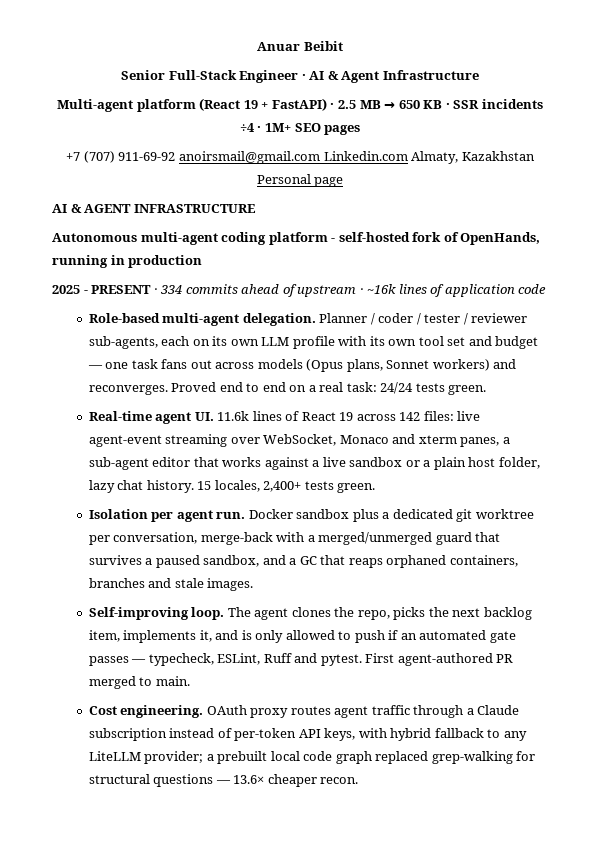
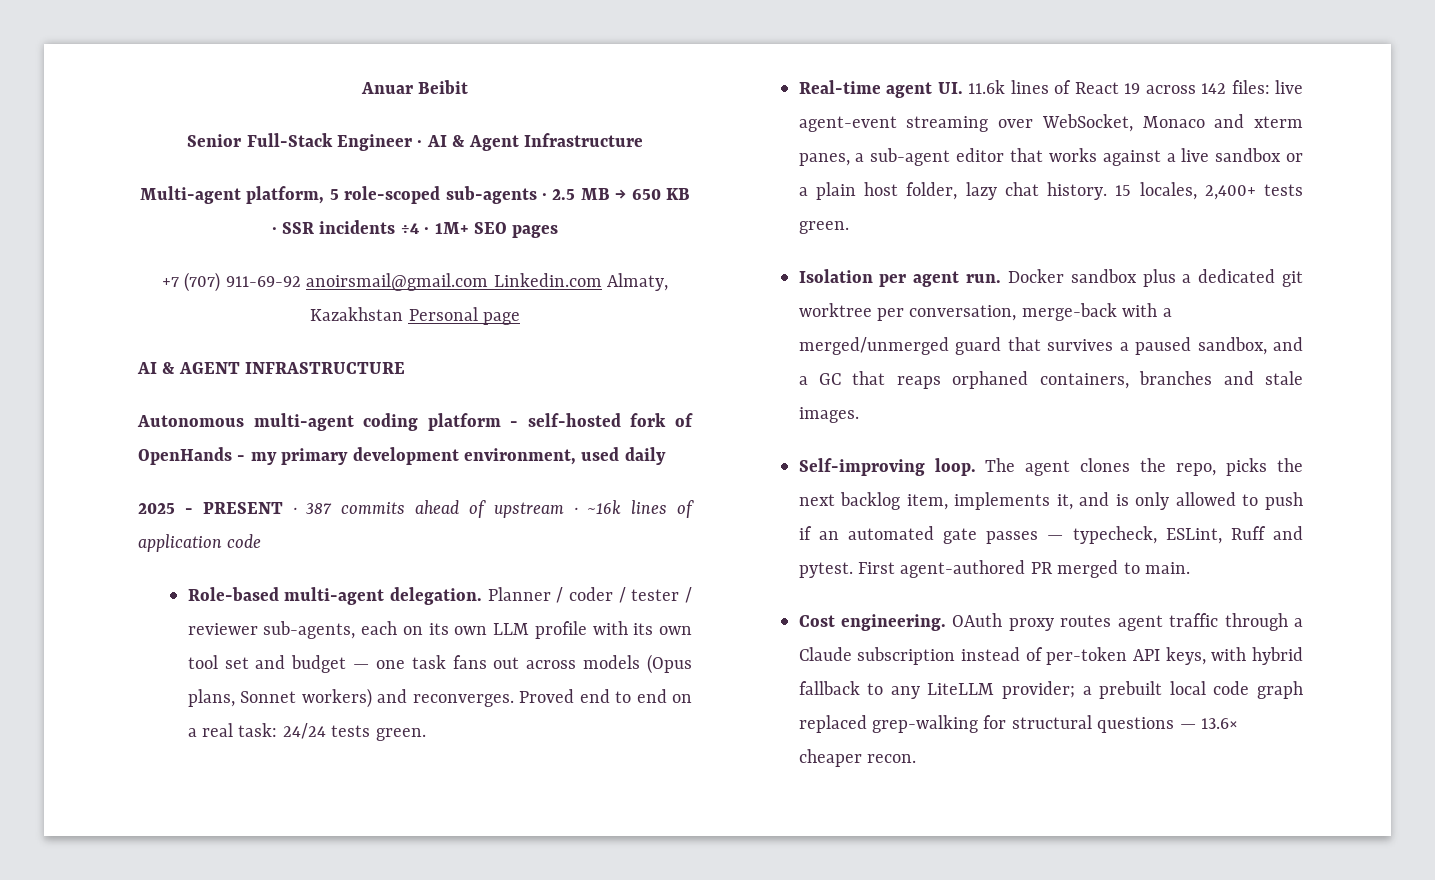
- Multi-agent platform (React 19 + FastAPI) · 2.5 MB → 650 KB · SSR incidents ÷4 · 1M+ SEO pages
+ Multi-agent platform, 5 role-scoped sub-agents · 2.5 MB → 650 KB · SSR incidents ÷4 · 1M+ SEO pages
- Autonomous multi-agent coding platform - self-hosted fork of OpenHands, running in production
+ Autonomous multi-agent coding platform - self-hosted fork of OpenHands - my primary development environment, used daily
- 2025 - PRESENT · 334 commits ahead of upstream · ~16k lines of application code
+ 2025 - PRESENT · 387 commits ahead of upstream · ~16k lines of application code

